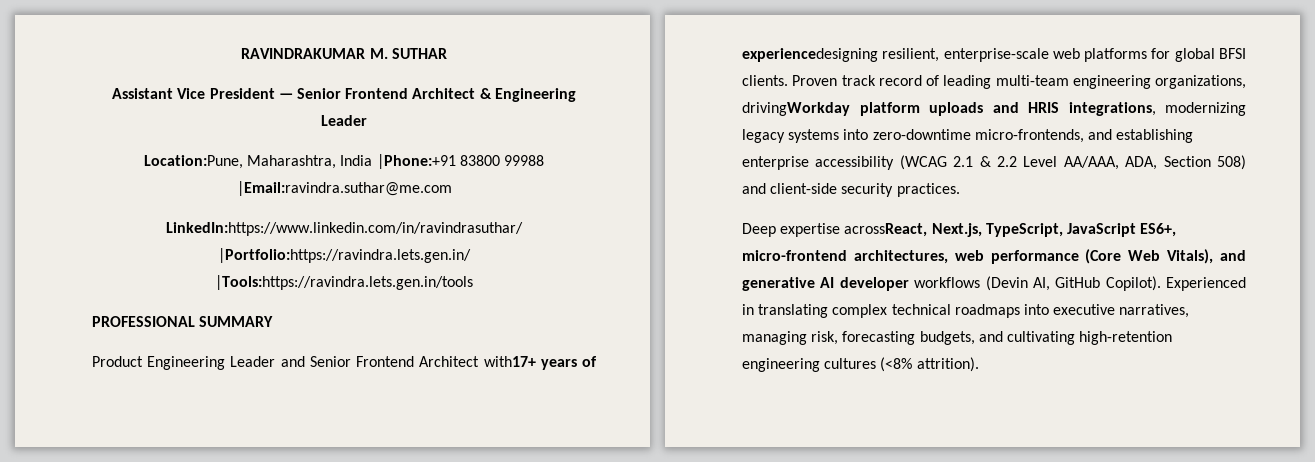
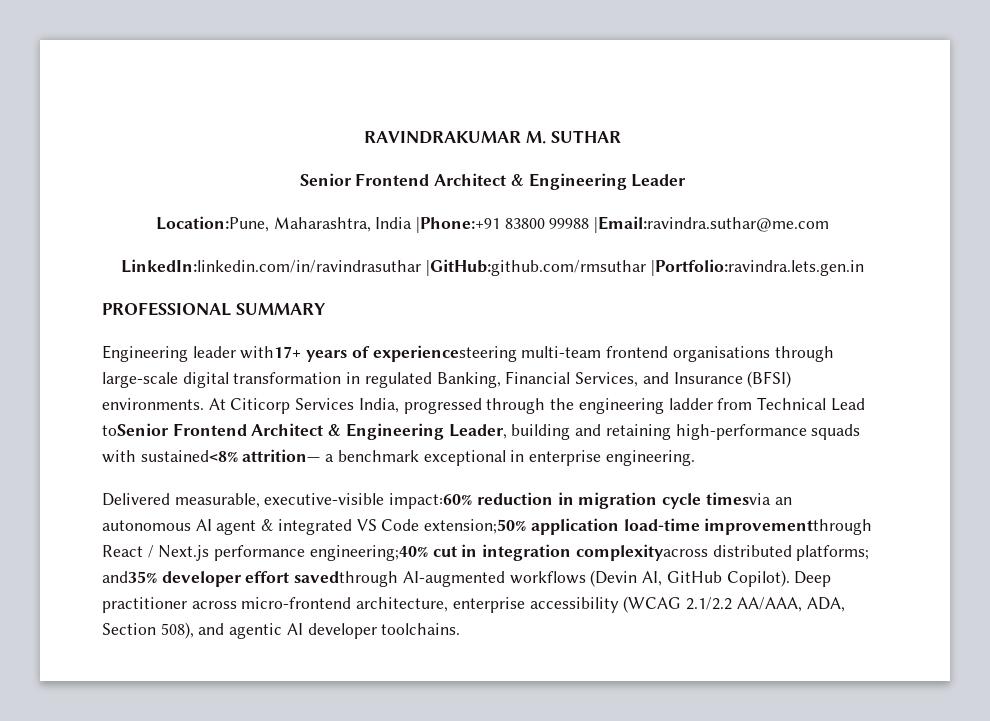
- Assistant Vice President — Senior Frontend Architect & Engineering Leader
+ Senior Frontend Architect & Engineering Leader
- LinkedIn:https://www.linkedin.com/in/ravindrasuthar/ |Portfolio:https://ravindra.lets.gen.in/ |Tools:https://ravindra.lets.gen.in/tools
+ LinkedIn:linkedin.com/in/ravindrasuthar |GitHub:github.com/rmsuthar |Portfolio:ravindra.lets.gen.in
- Product Engineering Leader and Senior Frontend Architect with17+ years of experiencedesigning resilient, enterprise-scale web platforms for global BFSI clients. Proven track record of leading multi-team engineering organizations, drivingWorkday platform uploads and HRIS integrations, modernizing legacy systems into zero-downtime micro-frontends, and establishing enterprise accessibility (WCAG 2.1 & 2.2 Level AA/AAA, ADA, Section 508) and client-side security practices.
- Deep expertise acrossReact, Next.js, TypeScript, JavaScript ES6+, micro-frontend architectures, web performance (Core Web Vitals), and generative AI developer workflows (Devin AI, GitHub Copilot).
+ Engineering leader with17+ years of experiencesteering multi-team frontend organisations through large-scale digital transformation in regulated Banking, Financial Services, and Insurance (BFSI) environments. At Citicorp Services India, progressed through the engineering ladder from Technical Lead toSenior Frontend Architect & Engineering Leader, building and retaining high-performance squads with sustained<8% attrition— a benchmark exceptional in enterprise engineering.
+ Delivered measurable, executive-visible impact:60% reduction in migration cycle timesvia an autonomous AI agent & integrated VS Code extension;50% application load-time improvementthrough React / Next.js performance engineering;40% cut in integration complexityacross distributed platforms; and35% developer effort savedthrough AI-augmented workflows (Devin AI, GitHub Copilot).
- Experienced in translating complex technical roadmaps into executive narratives, managing risk, forecasting budgets, and cultivating high-retention engineering cultures (<8% attrition).
+ Deep practitioner across micro-frontend architecture, enterprise accessibility (WCAG 2.1/2.2 AA/AAA, ADA, Section 508), and agentic AI developer toolchains.

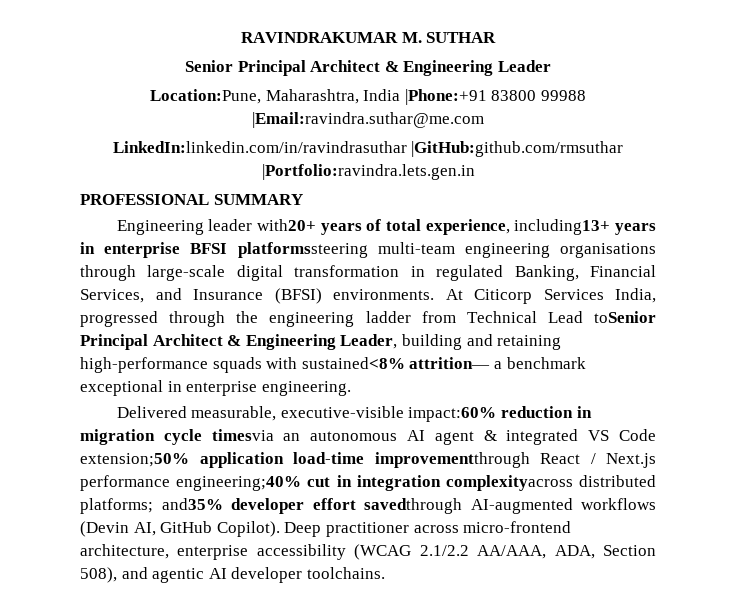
- Senior Frontend Architect & Engineering Leader
+ Senior Principal Architect & Engineering Leader
- Engineering leader with17+ years of experiencesteering multi-team frontend organisations through large-scale digital transformation in regulated Banking, Financial Services, and Insurance (BFSI) environments.
+ Engineering leader with20+ years of total experience, including13+ years in enterprise BFSI platformssteering multi-team engineering organisations through large-scale digital transformation in regulated Banking, Financial Services, and Insurance (BFSI) environments.
- At Citicorp Services India, progressed through the engineering ladder from Technical Lead toSenior Frontend Architect & Engineering Leader, building and retaining high-performance squads with sustained<8% attrition— a benchmark exceptional in enterprise engineering.
+ At Citicorp Services India, progressed through the engineering ladder from Technical Lead toSenior Principal Architect & Engineering Leader, building and retaining high-performance squads with sustained<8% attrition— a benchmark exceptional in enterprise engineering.

